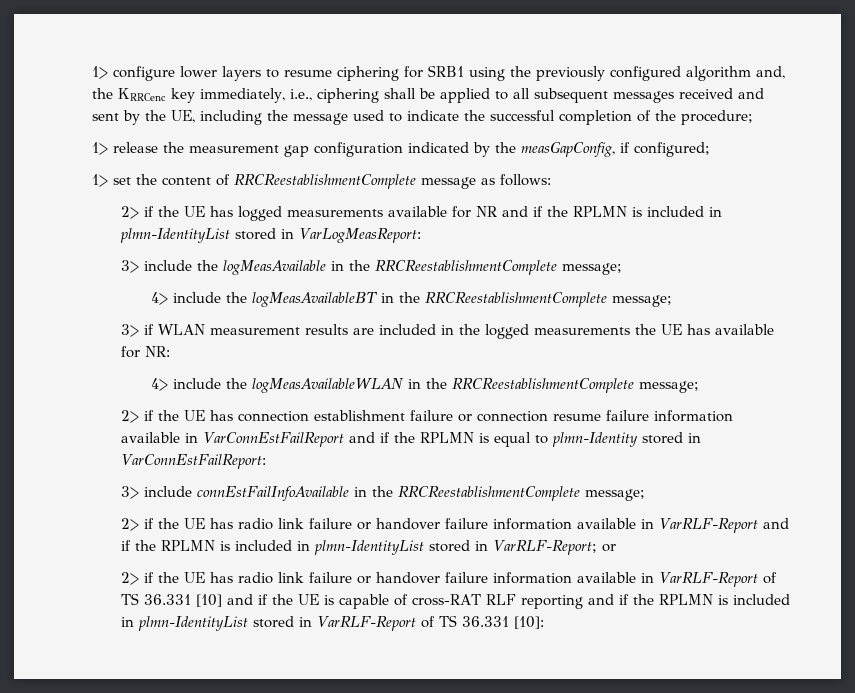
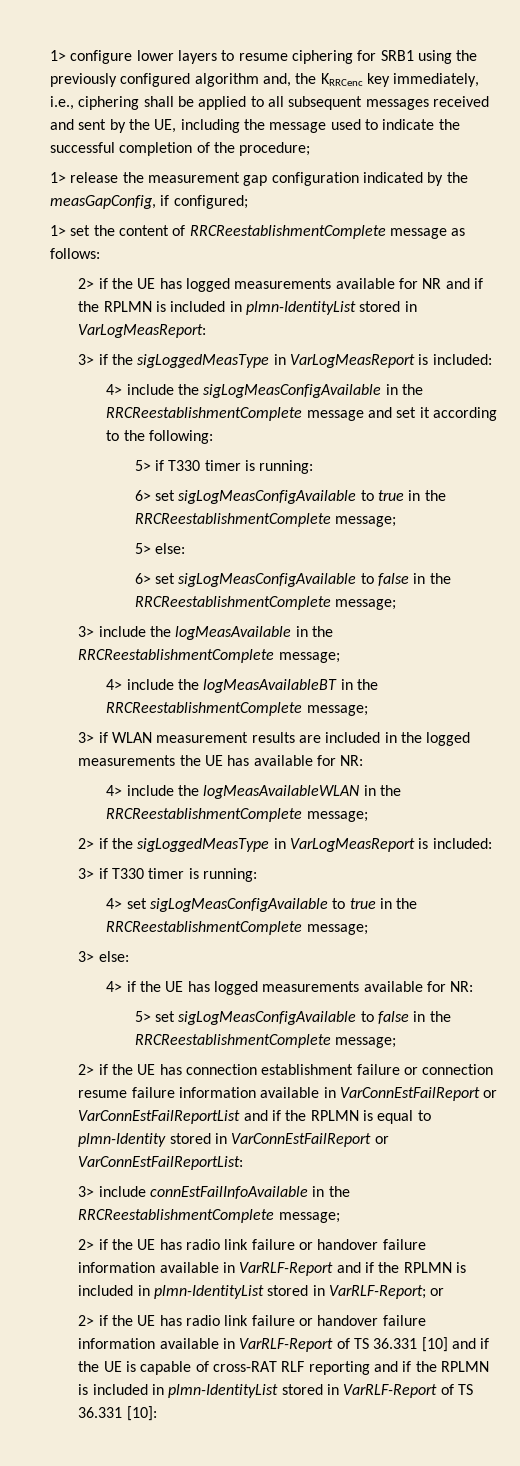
+ 3> if the sigLoggedMeasType in VarLogMeasReport is included:
+ 4> include the sigLogMeasConfigAvailable in the RRCReestablishmentComplete message and set it according to the following:
+ 5> if T330 timer is running:
+ 6> set sigLogMeasConfigAvailable to true in the RRCReestablishmentComplete message;
+ 5> else:
+ 6> set sigLogMeasConfigAvailable to false in the RRCReestablishmentComplete message;
+ 2> if the sigLoggedMeasType in VarLogMeasReport is included:
+ 3> if T330 timer is running:
+ 4> set sigLogMeasConfigAvailable to true in the RRCReestablishmentComplete message;
+ 3> else:
+ 4> if the UE has logged measurements available for NR:
+ 5> set sigLogMeasConfigAvailable to false in the RRCReestablishmentComplete message;
- 2> if the UE has connection establishment failure or connection resume failure information available in VarConnEstFailReport and if the RPLMN is equal to plmn-Identity stored in VarConnEstFailReport:
+ 2> if the UE has connection establishment failure or connection resume failure information available in VarConnEstFailReport or VarConnEstFailReportList and if the RPLMN is equal to plmn-Identity stored in VarConnEstFailReport or VarConnEstFailReportList:

